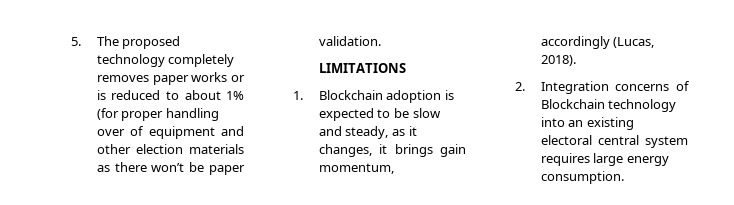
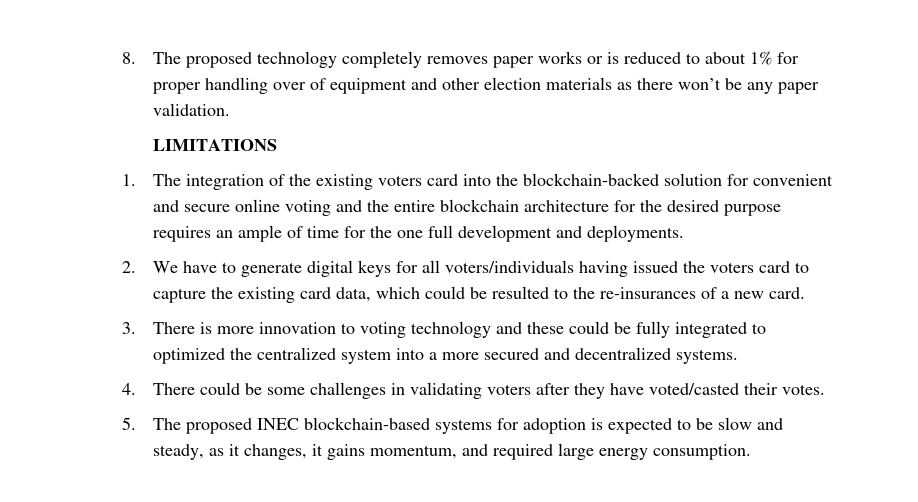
- 5. The proposed technology completely removes paper works or is reduced to about 1% (for proper handling over of equipment and other election materials as there won’t be paper validation.
+ 8. The proposed technology completely removes paper works or is reduced to about 1% for proper handling over of equipment and other election materials as there won’t be any paper validation.
- 1. Blockchain adoption is expected to be slow and steady, as it changes, it brings gain momentum, accordingly (Lucas, 2018).
- 2. Integration concerns of Blockchain technology into an existing electoral central system requires large energy consumption.
+ 1. The integration of the existing voters card into the blockchain-backed solution for convenient and secure online voting and the entire blockchain architecture for the desired purpose requires an ample of time for the one full development and deployments.
+ 2. We have to generate digital keys for all voters/individuals having issued the voters card to capture the existing card data, which could be resulted to the re-insurances of a new card.
+ 3. There is more innovation to voting technology and these could be fully integrated to optimized the centralized system into a more secured and decentralized systems.
+ 4. There could be some challenges in validating voters after they have voted/casted their votes.
+ 5. The proposed INEC blockchain-based systems for adoption is expected to be slow and steady, as it changes, it gains momentum, and required large energy consumption.

